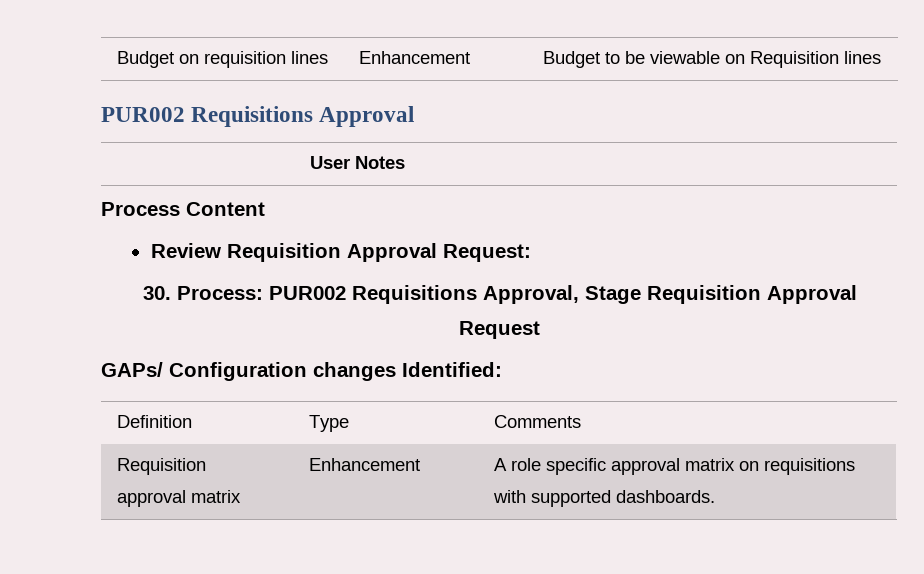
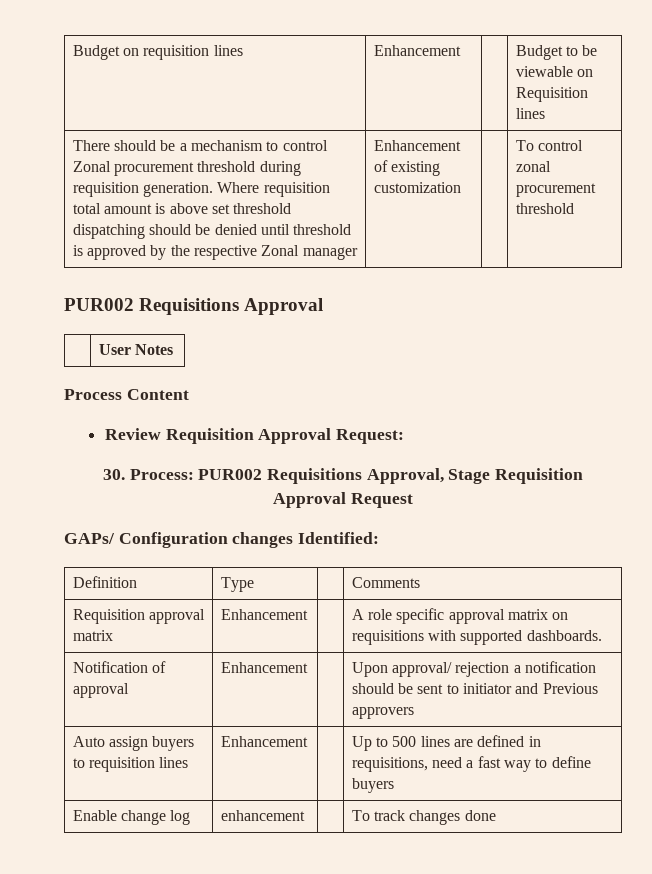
+ There should be a mechanism to control Zonal procurement threshold during requisition generation. Where requisition total amount is above set threshold dispatching should be denied until threshold is approved by the respective Zonal manager | Enhancement of existing customization | | To control zonal procurement threshold
+ Notification of approval | Enhancement | | Upon approval/ rejection a notification should be sent to initiator and Previous approvers
+ Auto assign buyers to requisition lines | Enhancement | | Up to 500 lines are defined in requisitions, need a fast way to define buyers
+ Enable change log | enhancement | | To track changes done

